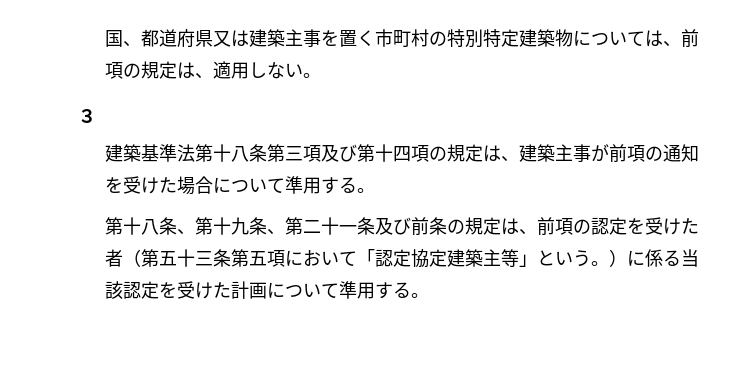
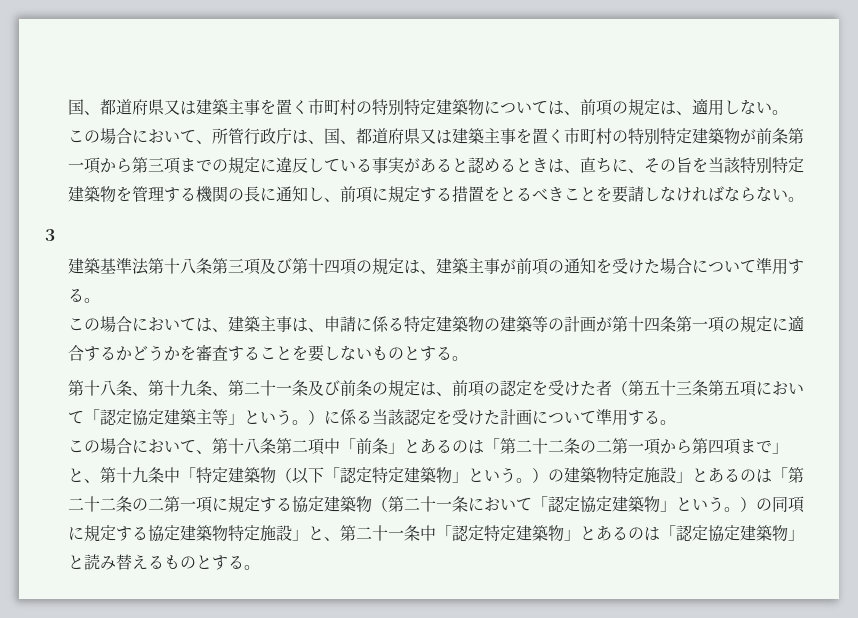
+ この場合において、所管行政庁は、国、都道府県又は建築主事を置く市町村の特別特定建築物が前条第一項から第三項までの規定に違反している事実があると認めるときは、直ちに、その旨を当該特別特定建築物を管理する機関の長に通知し、前項に規定する措置をとるべきことを要請しなければならない。
+ この場合においては、建築主事は、申請に係る特定建築物の建築等の計画が第十四条第一項の規定に適合するかどうかを審査することを要しないものとする。
+ この場合において、第十八条第二項中「前条」とあるのは「第二十二条の二第一項から第四項まで」と、第十九条中「特定建築物（以下「認定特定建築物」という。）の建築物特定施設」とあるのは「第二十二条の二第一項に規定する協定建築物（第二十一条において「認定協定建築物」という。）の同項に規定する協定建築物特定施設」と、第二十一条中「認定特定建築物」とあるのは「認定協定建築物」と読み替えるものとする。

